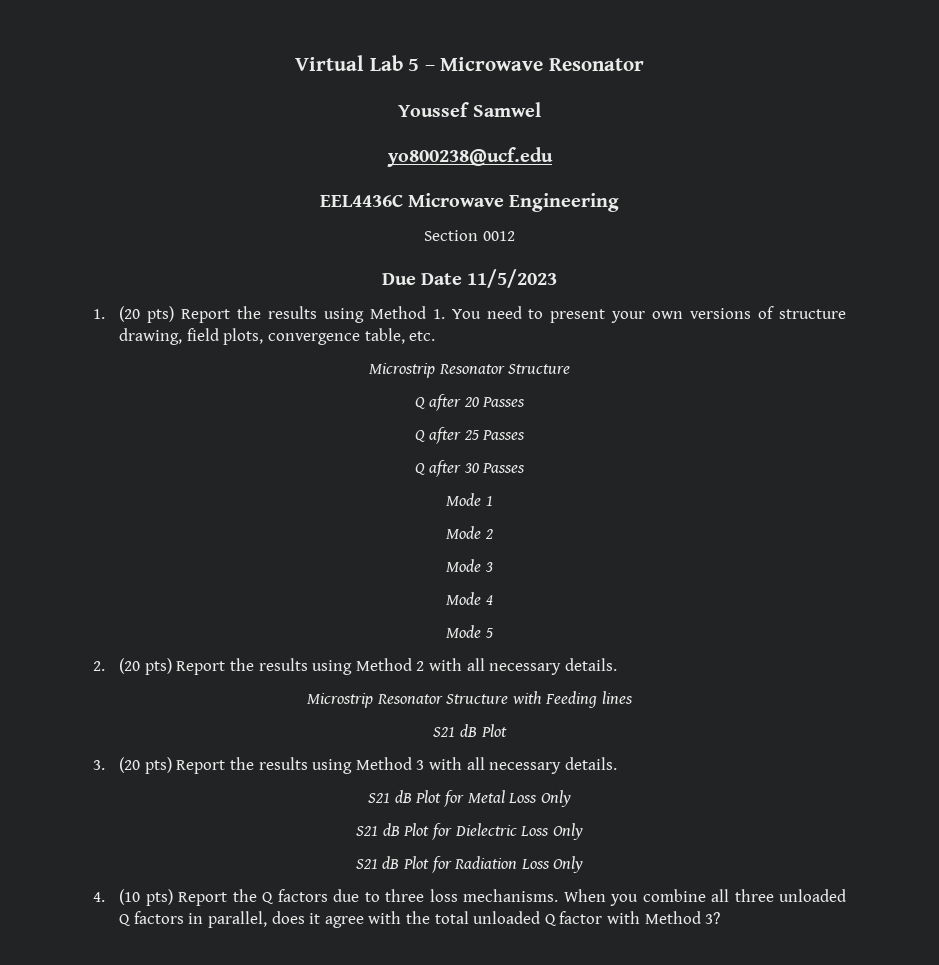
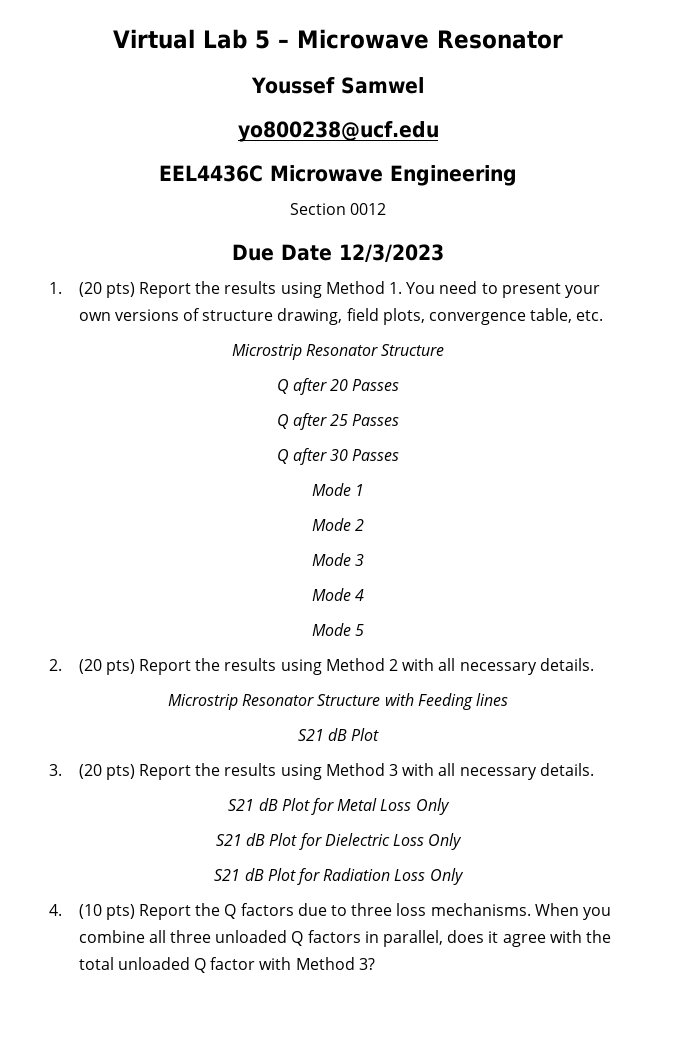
- Due Date 11/5/2023
+ Due Date 12/3/2023

